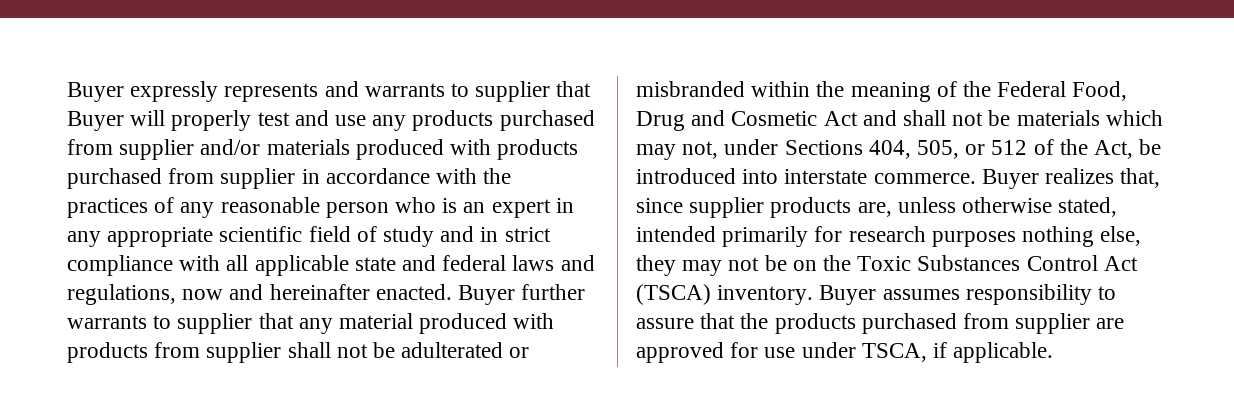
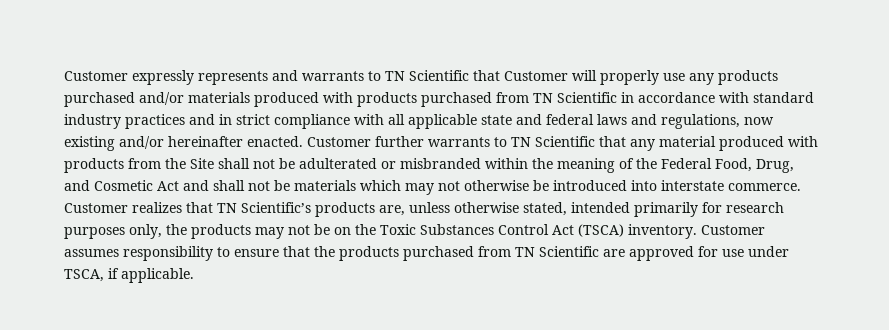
- Buyer expressly represents and warrants to supplier that Buyer will properly test and use any products purchased from supplier and/or materials produced with products purchased from supplier in accordance with the practices of any reasonable person who is an expert in any appropriate scientific field of study and in strict compliance with all applicable state and federal laws and regulations, now and hereinafter enacted.
+ Customer expressly represents and warrants to TN Scientific that Customer will properly use any products purchased and/or materials produced with products purchased from TN Scientific in accordance with standard industry practices and in strict compliance with all applicable state and federal laws and regulations, now existing and/or hereinafter enacted.
- Buyer further warrants to supplier that any material produced with products from supplier shall not be adulterated or misbranded within the meaning of the Federal Food, Drug and Cosmetic Act and shall not be materials which may not, under Sections 404, 505, or 512 of the Act, be introduced into interstate commerce.
+ Customer further warrants to TN Scientific that any material produced with products from the Site shall not be adulterated or misbranded within the meaning of the Federal Food, Drug, and Cosmetic Act and shall not be materials which may not otherwise be introduced into interstate commerce.
- Buyer realizes that, since supplier products are, unless otherwise stated, intended primarily for research purposes nothing else, they may not be on the Toxic Substances Control Act (TSCA) inventory.
+ Customer realizes that TN Scientific’s products are, unless otherwise stated, intended primarily for research purposes only, the products may not be on the Toxic Substances Control Act (TSCA) inventory.
- Buyer assumes responsibility to assure that the products purchased from supplier are approved for use under TSCA, if applicable.
+ Customer assumes responsibility to ensure that the products purchased from TN Scientific are approved for use under TSCA, if applicable.

